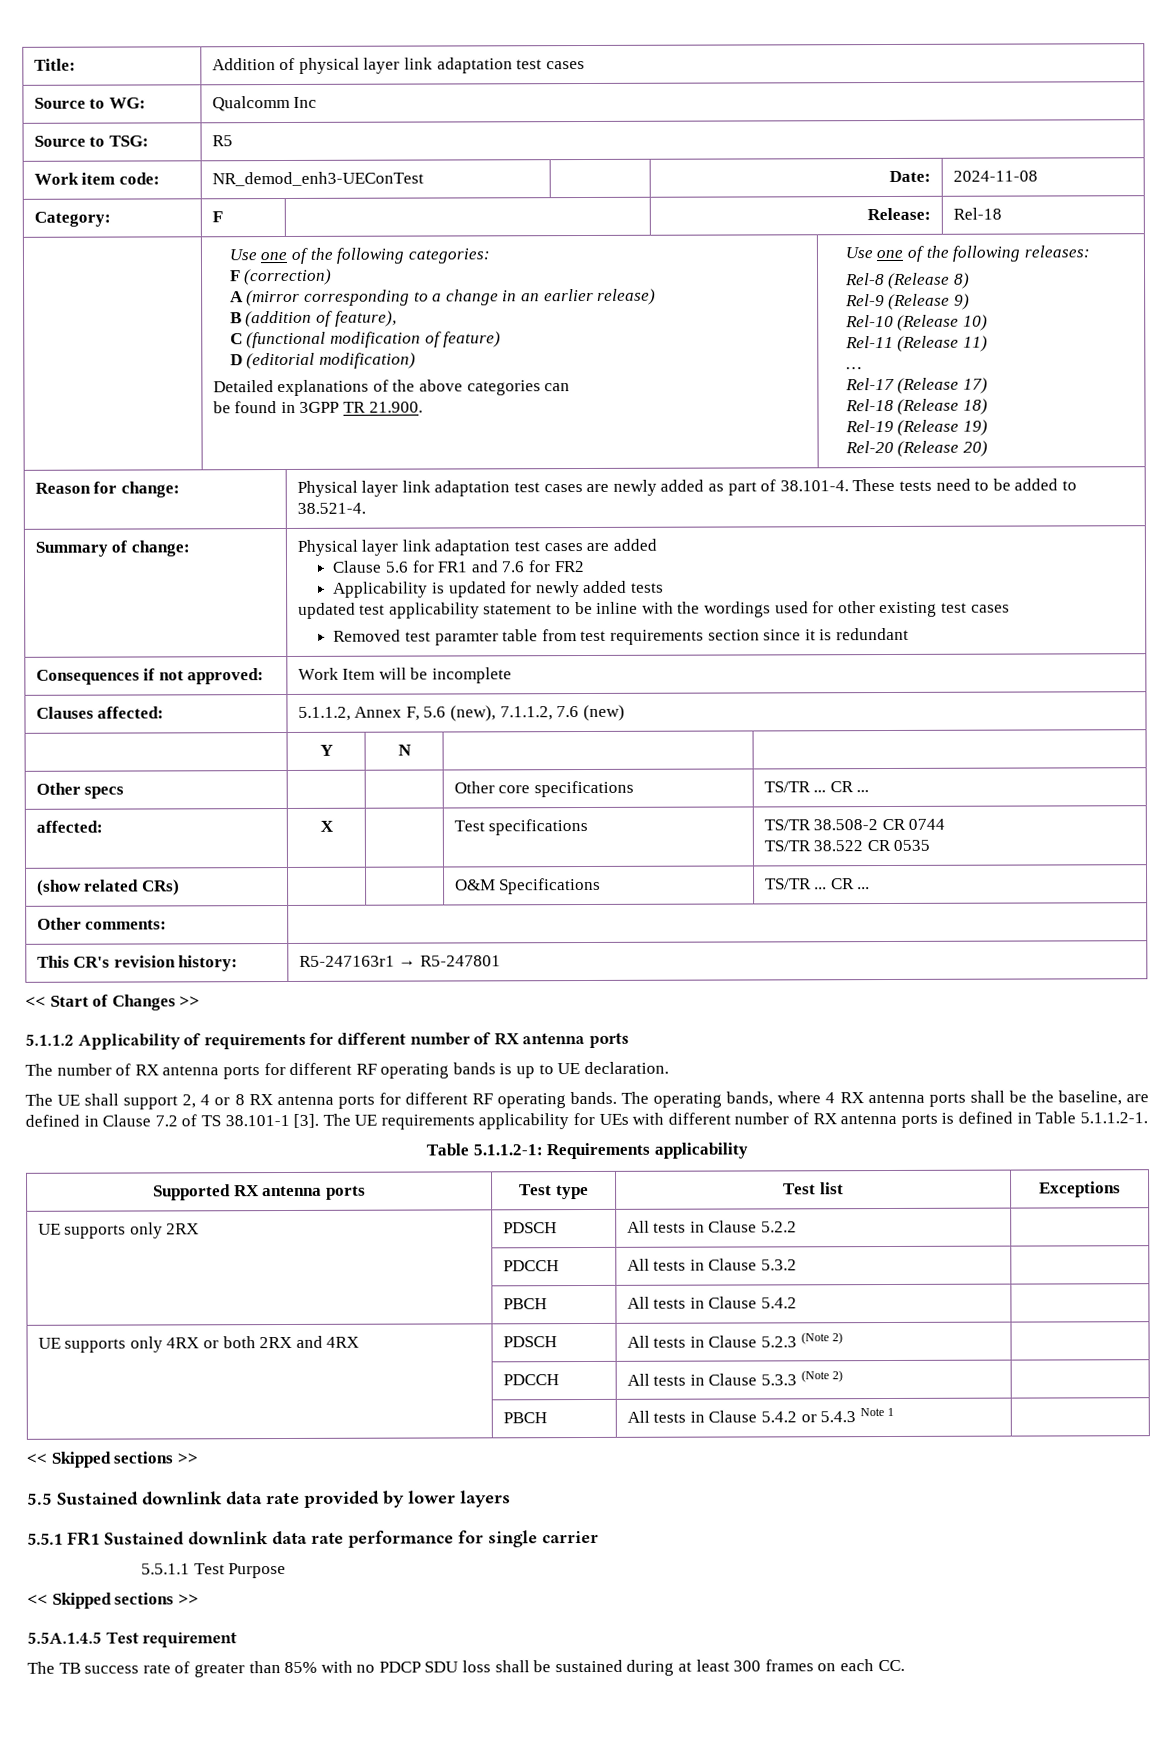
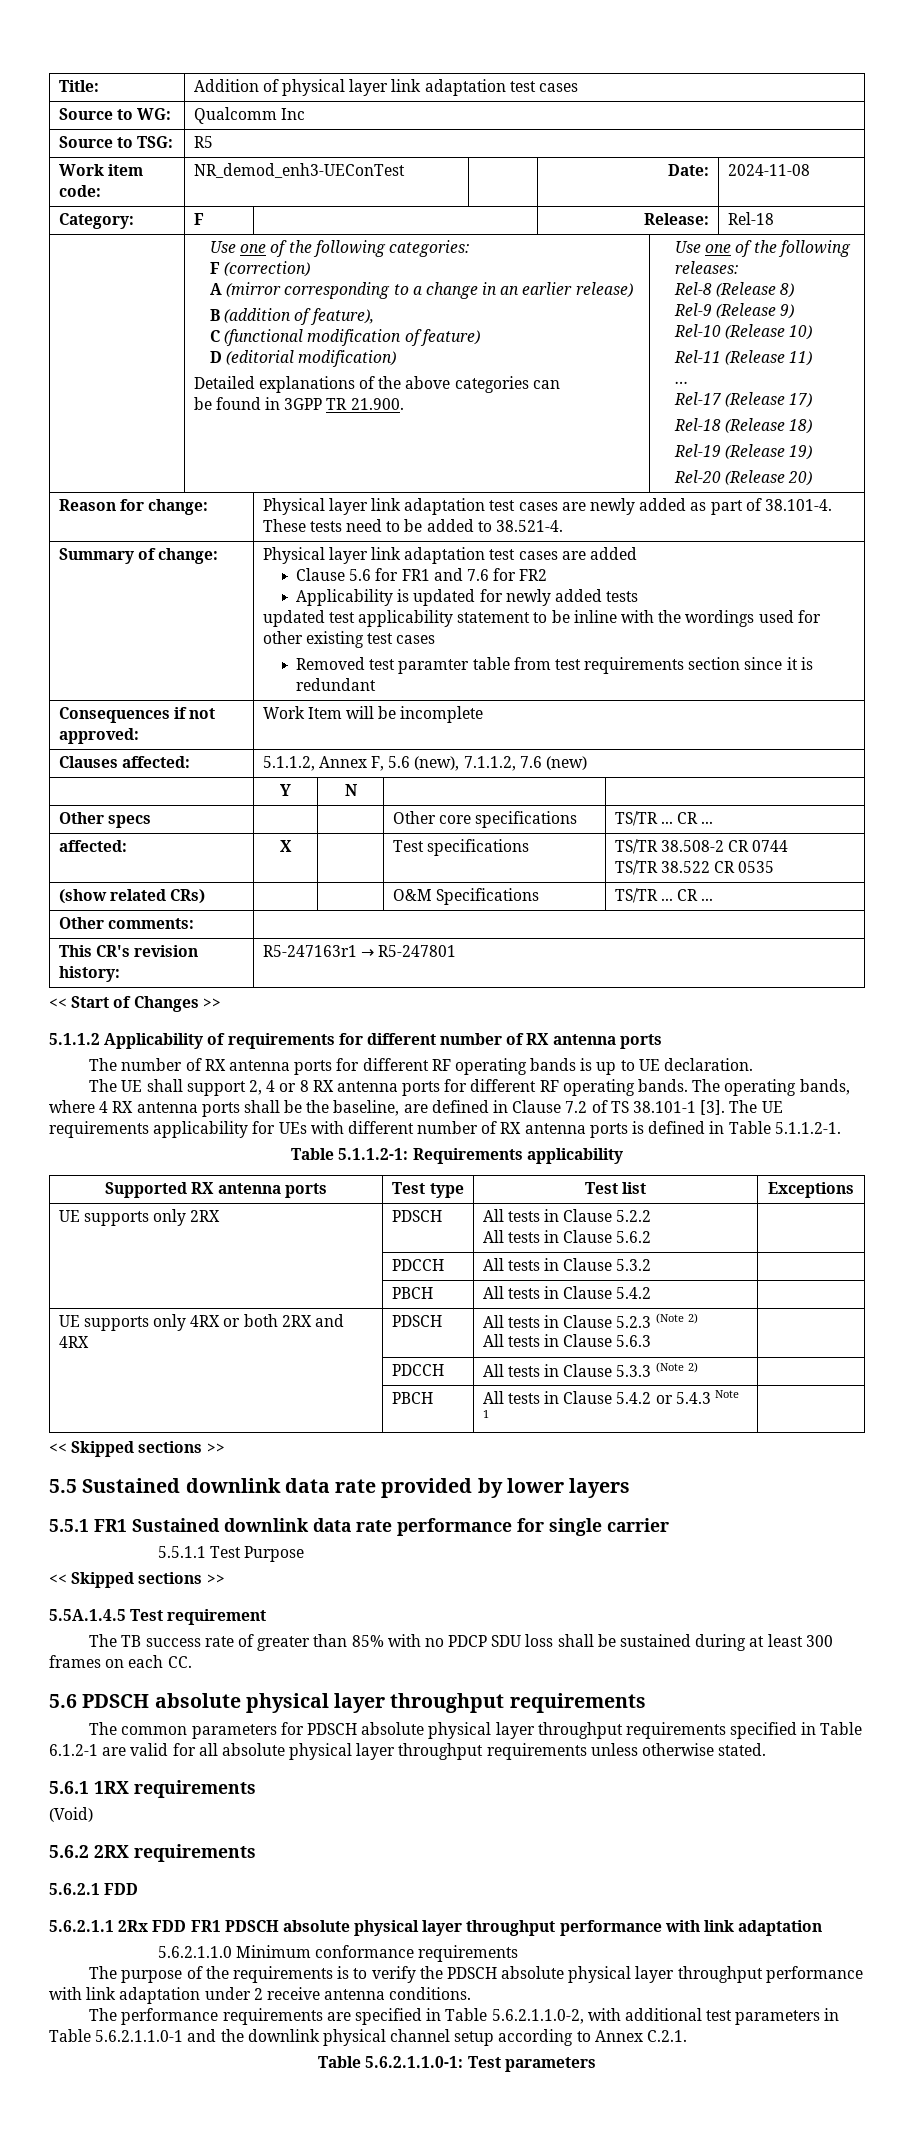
- UE supports only 2RX | PDSCH | All tests in Clause 5.2.2 |
+ UE supports only 2RX | PDSCH | All tests in Clause 5.2.2
+ All tests in Clause 5.6.2 |
- UE supports only 4RX or both 2RX and 4RX | PDSCH | All tests in Clause 5.2.3 (Note 2) |
+ UE supports only 4RX or both 2RX and 4RX | PDSCH | All tests in Clause 5.2.3 (Note 2)
+ All tests in Clause 5.6.3 |
+ 5.6 PDSCH absolute physical layer throughput requirements
+ The common parameters for PDSCH absolute physical layer throughput requirements specified in Table 6.1.2-1 are valid for all absolute physical layer throughput requirements unless otherwise stated.
+ 5.6.1 1RX requirements
+ (Void)
+ 5.6.2 2RX requirements
+ 5.6.2.1 FDD
+ 5.6.2.1.1 2Rx FDD FR1 PDSCH absolute physical layer throughput performance with link adaptation
+ 5.6.2.1.1.0 Minimum conformance requirements
+ The purpose of the requirements is to verify the PDSCH absolute physical layer throughput performance with link adaptation under 2 receive antenna conditions.
+ The performance requirements are specified in Table 5.6.2.1.1.0-2, with additional test parameters in Table 5.6.2.1.1.0-1 and the downlink physical channel setup according to Annex C.2.1.
+ Table 5.6.2.1.1.0-1: Test parameters

